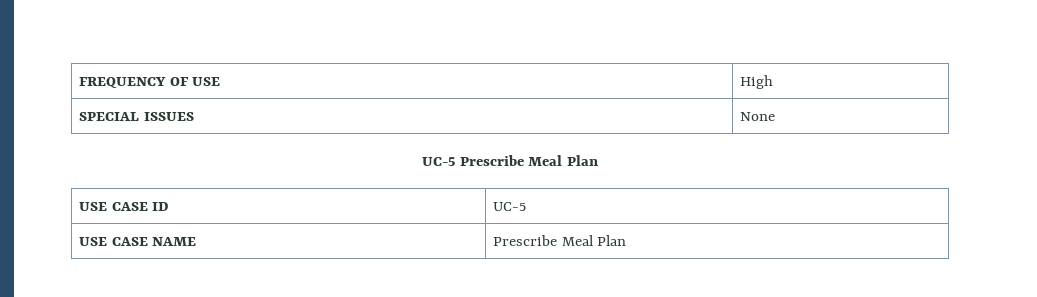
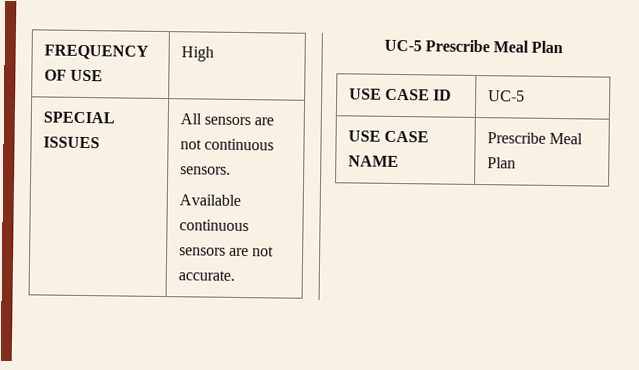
- SPECIAL ISSUES | None
+ SPECIAL ISSUES | All sensors are not continuous sensors.
+ Available continuous sensors are not accurate.

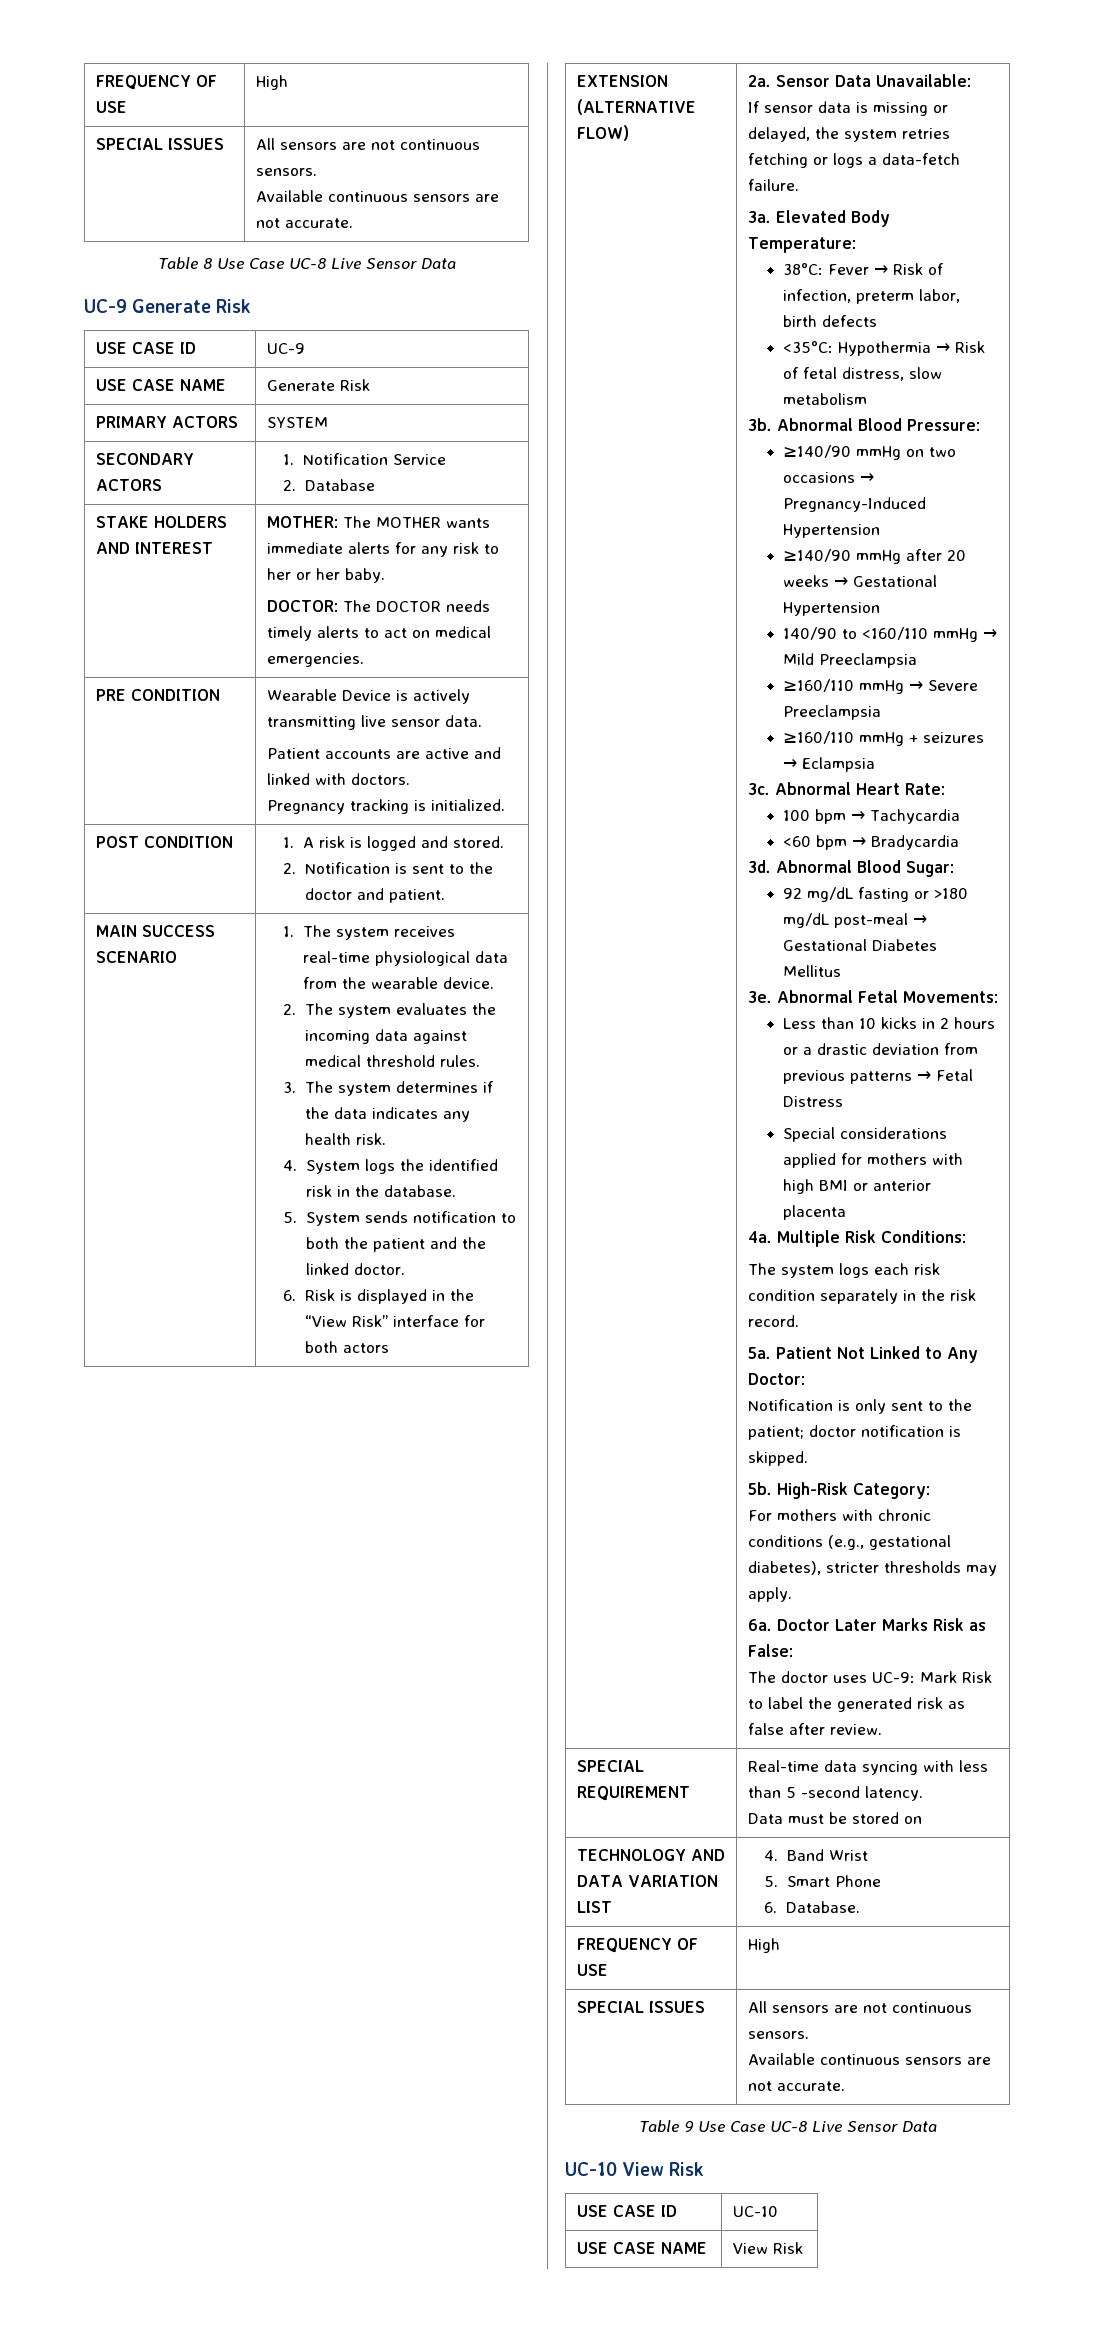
- UC-5 Prescribe Meal Plan
- USE CASE ID | UC-5
- USE CASE NAME | Prescribe Meal Plan
+ Table 8 Use Case UC-8 Live Sensor Data
+ UC-9 Generate Risk
+ USE CASE ID | UC-9
+ USE CASE NAME | Generate Risk
+ PRIMARY ACTORS | SYSTEM
+ SECONDARY ACTORS | 1. Notification Service
+ 2. Database
+ STAKE HOLDERS AND INTEREST | MOTHER: The MOTHER wants immediate alerts for any risk to her or her baby.
+ DOCTOR: The DOCTOR needs timely alerts to act on medical emergencies.
+ PRE CONDITION | Wearable Device is actively transmitting live sensor data.
+ Patient accounts are active and linked with doctors.
+ Pregnancy tracking is initialized.
+ POST CONDITION | 1. A risk is logged and stored.
+ 2. Notification is sent to the doctor and patient.
+ MAIN SUCCESS SCENARIO | 1. The system receives real-time physiological data from the wearable device.
+ 2. The system evaluates the incoming data against medical threshold rules.
+ 3. The system determines if the data indicates any health risk.
+ 4. System logs the identified risk in the database.
+ 5. System sends notification to both the patient and the linked doctor.
+ 6. Risk is displayed in the “View Risk” interface for both actors
+ EXTENSION (ALTERNATIVE FLOW) | 2a. Sensor Data Unavailable:
+ If sensor data is missing or delayed, the system retries fetching or logs a data-fetch failure.
+ 3a. Elevated Body Temperature:
+ 38°C: Fever → Risk of infection, preterm labor, birth defects
+ <35°C: Hypothermia → Risk of fetal distress, slow metabolism
+ 3b. Abnormal Blood Pressure:
+ ≥140/90 mmHg on two occasions → Pregnancy-Induced Hypertension
+ ≥140/90 mmHg after 20 weeks → Gestational Hypertension
+ 140/90 to <160/110 mmHg → Mild Preeclampsia
+ ≥160/110 mmHg → Severe Preeclampsia
+ ≥160/110 mmHg + seizures → Eclampsia
+ 3c. Abnormal Heart Rate:
+ 100 bpm → Tachycardia
+ <60 bpm → Bradycardia
+ 3d. Abnormal Blood Sugar:
+ 92 mg/dL fasting or >180 mg/dL post-meal → Gestational Diabetes Mellitus
+ 3e. Abnormal Fetal Movements:
+ Less than 10 kicks in 2 hours or a drastic deviation from previous patterns → Fetal Distress
+ Special considerations applied for mothers with high BMI or anterior placenta
+ 4a. Multiple Risk Conditions:
+ The system logs each risk condition separately in the risk record.
+ 5a. Patient Not Linked to Any Doctor:
+ Notification is only sent to the patient; doctor notification is skipped.
+ 5b. High-Risk Category:
+ For mothers with chronic conditions (e.g., gestational diabetes), stricter thresholds may apply.
+ 6a. Doctor Later Marks Risk as False:
+ The doctor uses UC-9: Mark Risk to label the generated risk as false after review.
+ SPECIAL REQUIREMENT | Real-time data syncing with less than 5 -second latency.
+ Data must be stored on
+ TECHNOLOGY AND DATA VARIATION LIST | 4. Band Wrist
+ 5. Smart Phone
+ 6. Database.
+ FREQUENCY OF USE | High
+ SPECIAL ISSUES | All sensors are not continuous sensors.
+ Available continuous sensors are not accurate.
+ Table 9 Use Case UC-8 Live Sensor Data
+ UC-10 View Risk
+ USE CASE ID | UC-10
+ USE CASE NAME | View Risk

